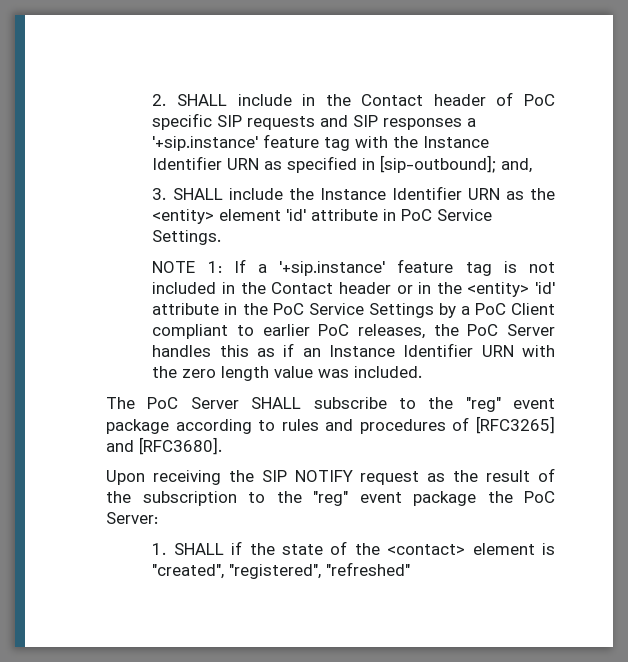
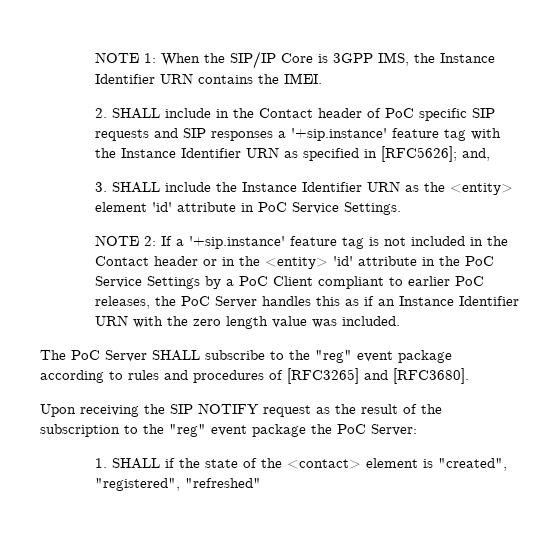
+ NOTE 1: When the SIP/IP Core is 3GPP IMS, the Instance Identifier URN contains the IMEI.
- 2. SHALL include in the Contact header of PoC specific SIP requests and SIP responses a '+sip.instance' feature tag with the Instance Identifier URN as specified in [sip-outbound]; and,
+ 2. SHALL include in the Contact header of PoC specific SIP requests and SIP responses a '+sip.instance' feature tag with the Instance Identifier URN as specified in [RFC5626]; and,
- NOTE 1: If a '+sip.instance' feature tag is not included in the Contact header or in the <entity> 'id' attribute in the PoC Service Settings by a PoC Client compliant to earlier PoC releases, the PoC Server handles this as if an Instance Identifier URN with the zero length value was included.
+ NOTE 2: If a '+sip.instance' feature tag is not included in the Contact header or in the <entity> 'id' attribute in the PoC Service Settings by a PoC Client compliant to earlier PoC releases, the PoC Server handles this as if an Instance Identifier URN with the zero length value was included.

